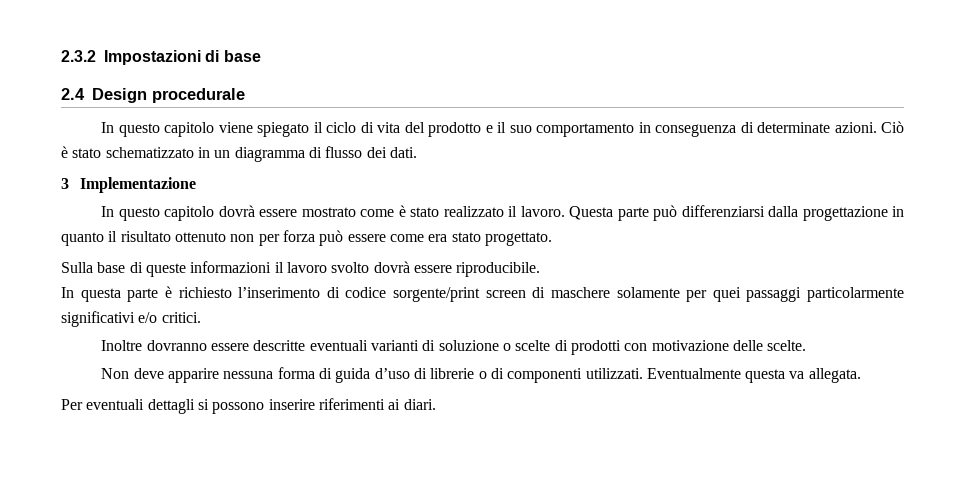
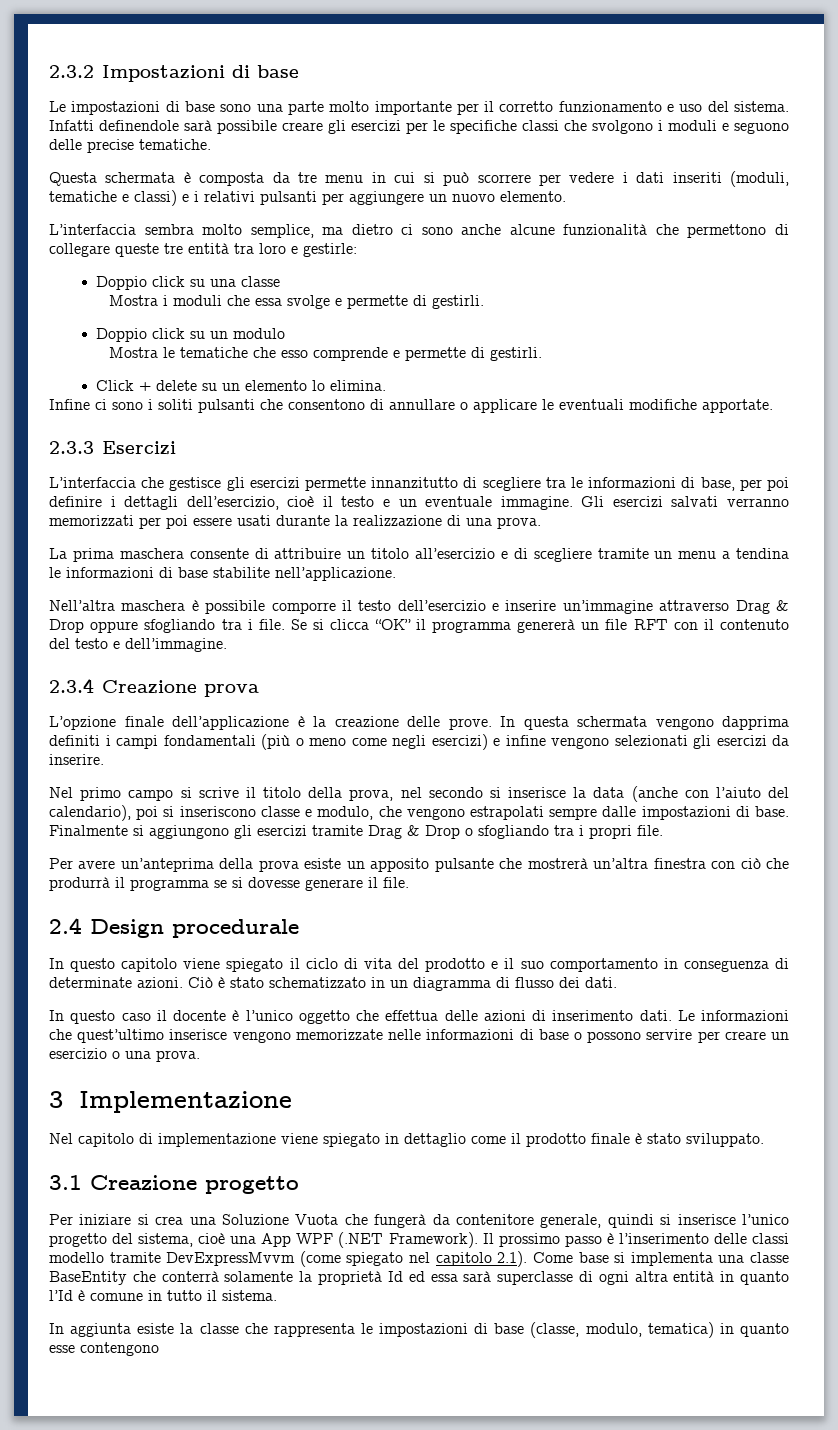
+ Le impostazioni di base sono una parte molto importante per il corretto funzionamento e uso del sistema. Infatti definendole sarà possibile creare gli esercizi per le specifiche classi che svolgono i moduli e seguono delle precise tematiche.
+ Questa schermata è composta da tre menu in cui si può scorrere per vedere i dati inseriti (moduli, tematiche e classi) e i relativi pulsanti per aggiungere un nuovo elemento.
+ L’interfaccia sembra molto semplice, ma dietro ci sono anche alcune funzionalità che permettono di collegare queste tre entità tra loro e gestirle:
+ Doppio click su una classe
+ Mostra i moduli che essa svolge e permette di gestirli.
+ Doppio click su un modulo
+ Mostra le tematiche che esso comprende e permette di gestirli.
+ Click + delete su un elemento lo elimina.
+ Infine ci sono i soliti pulsanti che consentono di annullare o applicare le eventuali modifiche apportate.
+ 2.3.3 Esercizi
+ L’interfaccia che gestisce gli esercizi permette innanzitutto di scegliere tra le informazioni di base, per poi definire i dettagli dell’esercizio, cioè il testo e un eventuale immagine. Gli esercizi salvati verranno memorizzati per poi essere usati durante la realizzazione di una prova.
+ La prima maschera consente di attribuire un titolo all’esercizio e di scegliere tramite un menu a tendina le informazioni di base stabilite nell’applicazione.
+ Nell’altra maschera è possibile comporre il testo dell’esercizio e inserire un’immagine attraverso Drag & Drop oppure sfogliando tra i file. Se si clicca “OK” il programma genererà un file RFT con il contenuto del testo e dell’immagine.
+ 2.3.4 Creazione prova
+ L’opzione finale dell’applicazione è la creazione delle prove. In questa schermata vengono dapprima definiti i campi fondamentali (più o meno come negli esercizi) e infine vengono selezionati gli esercizi da inserire.
+ Nel primo campo si scrive il titolo della prova, nel secondo si inserisce la data (anche con l’aiuto del calendario), poi si inseriscono classe e modulo, che vengono estrapolati sempre dalle impostazioni di base. Finalmente si aggiungono gli esercizi tramite Drag & Drop o sfogliando tra i propri file.
+ Per avere un’anteprima della prova esiste un apposito pulsante che mostrerà un’altra finestra con ciò che produrrà il programma se si dovesse generare il file.
+ In questo caso il docente è l’unico oggetto che effettua delle azioni di inserimento dati. Le informazioni che quest’ultimo inserisce vengono memorizzate nelle informazioni di base o possono servire per creare un esercizio o una prova.
  3 Implementazione
- In questo capitolo dovrà essere mostrato come è stato realizzato il lavoro. Questa parte può differenziarsi dalla progettazione in quanto il risultato ottenuto non per forza può essere come era stato progettato.
- Sulla base di queste informazioni il lavoro svolto dovrà essere riproducibile.
- In questa parte è richiesto l’inserimento di codice sorgente/print screen di maschere solamente per quei passaggi particolarmente significativi e/o critici.
- Inoltre dovranno essere descritte eventuali varianti di soluzione o scelte di prodotti con motivazione delle scelte.
- Non deve apparire nessuna forma di guida d’uso di librerie o di componenti utilizzati. Eventualmente questa va allegata.
- Per eventuali dettagli si possono inserire riferimenti ai diari.
+ Nel capitolo di implementazione viene spiegato in dettaglio come il prodotto finale è stato sviluppato.
+ 3.1 Creazione progetto
+ Per iniziare si crea una Soluzione Vuota che fungerà da contenitore generale, quindi si inserisce l’unico progetto del sistema, cioè una App WPF (.NET Framework). Il prossimo passo è l’inserimento delle classi modello tramite DevExpressMvvm (come spiegato nel capitolo 2.1). Come base si implementa una classe BaseEntity che conterrà solamente la proprietà Id ed essa sarà superclasse di ogni altra entità in quanto l’Id è comune in tutto il sistema.
+ In aggiunta esiste la classe che rappresenta le impostazioni di base (classe, modulo, tematica) in quanto esse contengono

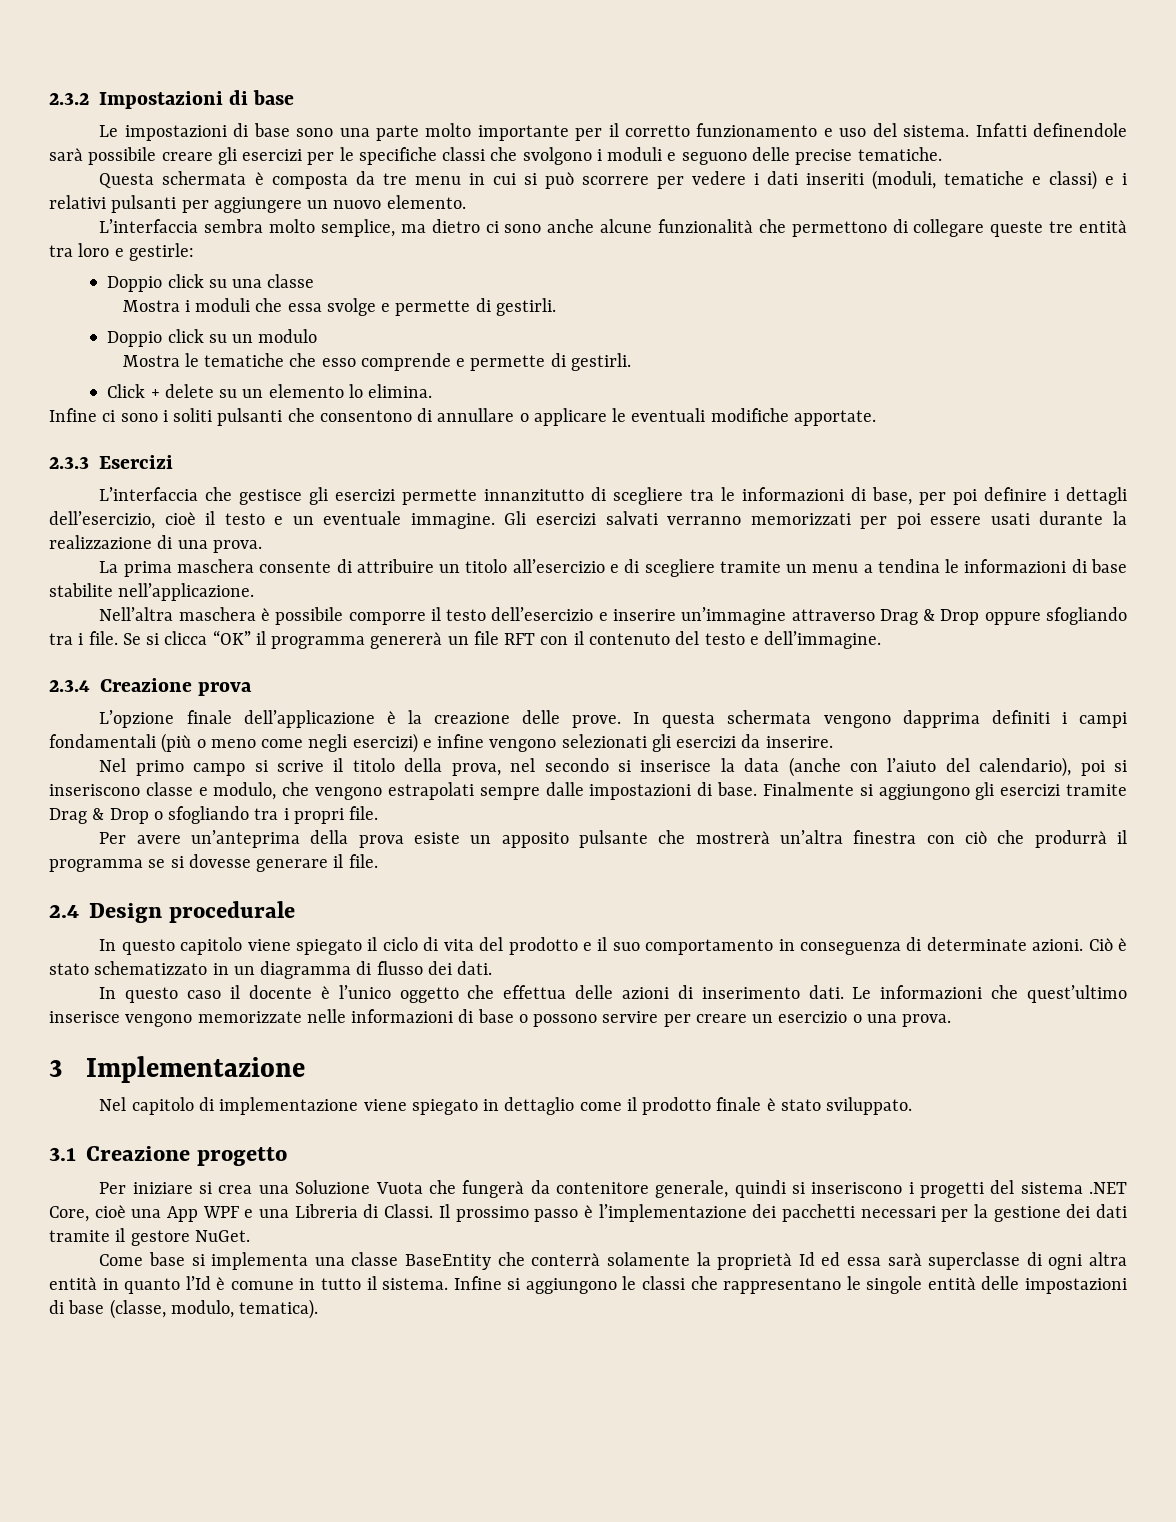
- Per iniziare si crea una Soluzione Vuota che fungerà da contenitore generale, quindi si inserisce l’unico progetto del sistema, cioè una App WPF (.NET Framework). Il prossimo passo è l’inserimento delle classi modello tramite DevExpressMvvm (come spiegato nel capitolo 2.1). Come base si implementa una classe BaseEntity che conterrà solamente la proprietà Id ed essa sarà superclasse di ogni altra entità in quanto l’Id è comune in tutto il sistema.
- In aggiunta esiste la classe che rappresenta le impostazioni di base (classe, modulo, tematica) in quanto esse contengono
+ Per iniziare si crea una Soluzione Vuota che fungerà da contenitore generale, quindi si inseriscono i progetti del sistema .NET Core, cioè una App WPF e una Libreria di Classi. Il prossimo passo è l’implementazione dei pacchetti necessari per la gestione dei dati tramite il gestore NuGet.
+ Come base si implementa una classe BaseEntity che conterrà solamente la proprietà Id ed essa sarà superclasse di ogni altra entità in quanto l’Id è comune in tutto il sistema. Infine si aggiungono le classi che rappresentano le singole entità delle impostazioni di base (classe, modulo, tematica).

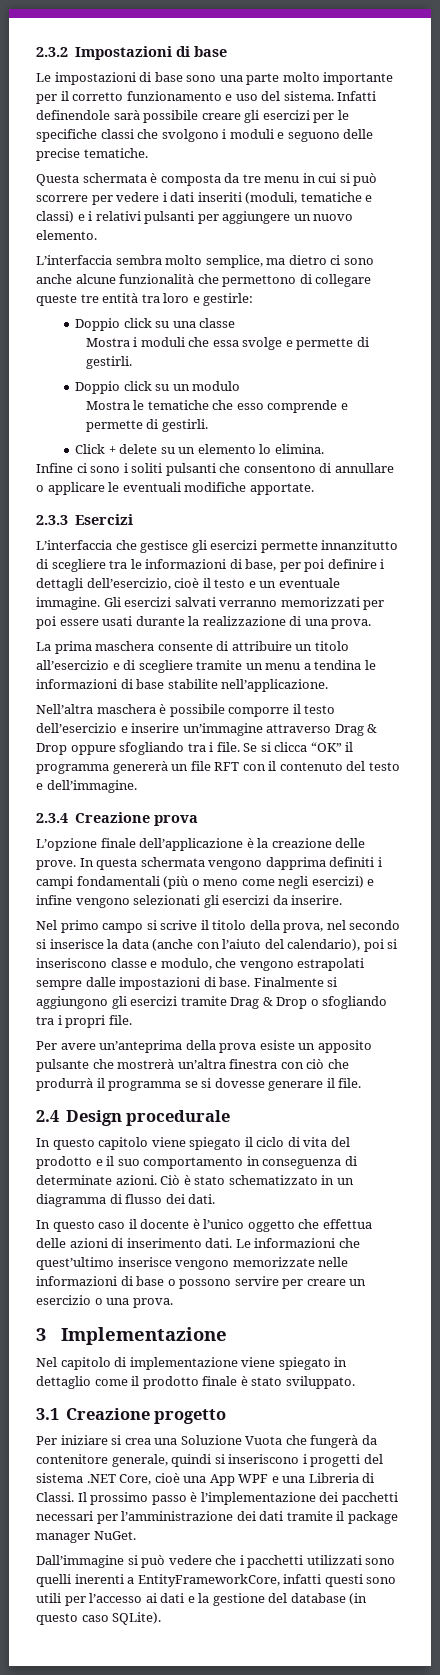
- Il prossimo passo è l’implementazione dei pacchetti necessari per la gestione dei dati tramite il gestore NuGet.
+ Il prossimo passo è l’implementazione dei pacchetti necessari per l’amministrazione dei dati tramite il package manager NuGet.
- Come base si implementa una classe BaseEntity che conterrà solamente la proprietà Id ed essa sarà superclasse di ogni altra entità in quanto l’Id è comune in tutto il sistema. Infine si aggiungono le classi che rappresentano le singole entità delle impostazioni di base (classe, modulo, tematica).
+ Dall’immagine si può vedere che i pacchetti utilizzati sono quelli inerenti a EntityFrameworkCore, infatti questi sono utili per l’accesso ai dati e la gestione del database (in questo caso SQLite).

